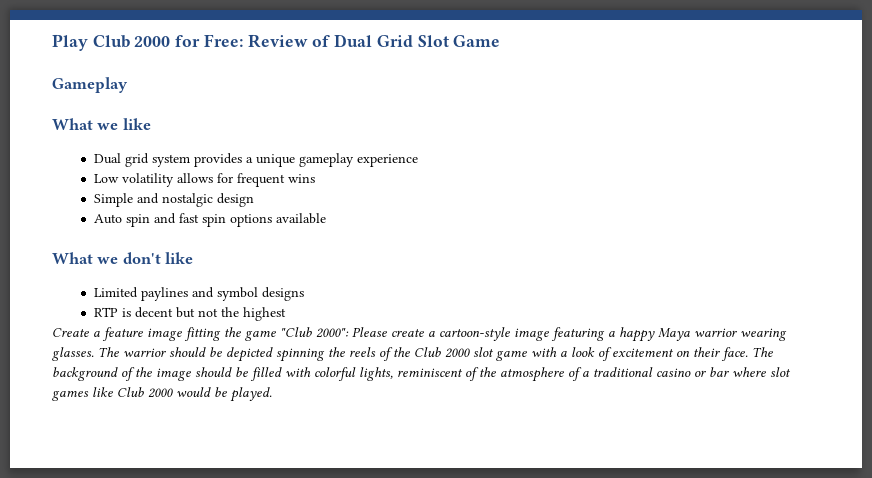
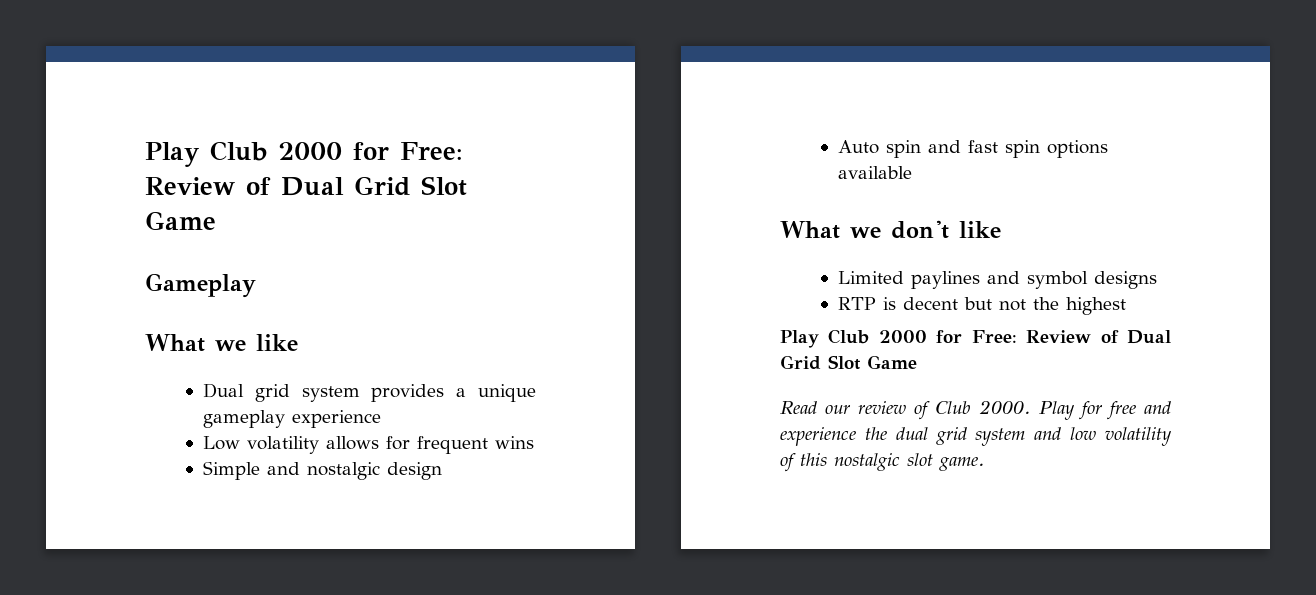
  RTP is decent but not the highest
- Create a feature image fitting the game "Club 2000": Please create a cartoon-style image featuring a happy Maya warrior wearing glasses. The warrior should be depicted spinning the reels of the Club 2000 slot game with a look of excitement on their face. The background of the image should be filled with colorful lights, reminiscent of the atmosphere of a traditional casino or bar where slot games like Club 2000 would be played.
+ Play Club 2000 for Free: Review of Dual Grid Slot Game
+ Read our review of Club 2000. Play for free and experience the dual grid system and low volatility of this nostalgic slot game.

